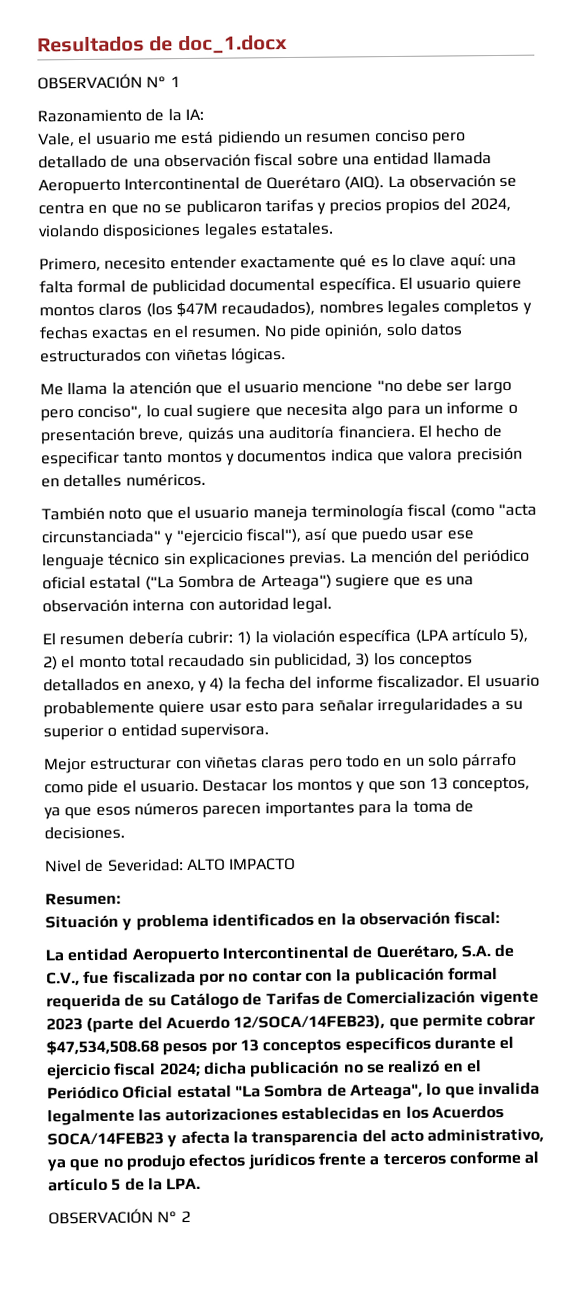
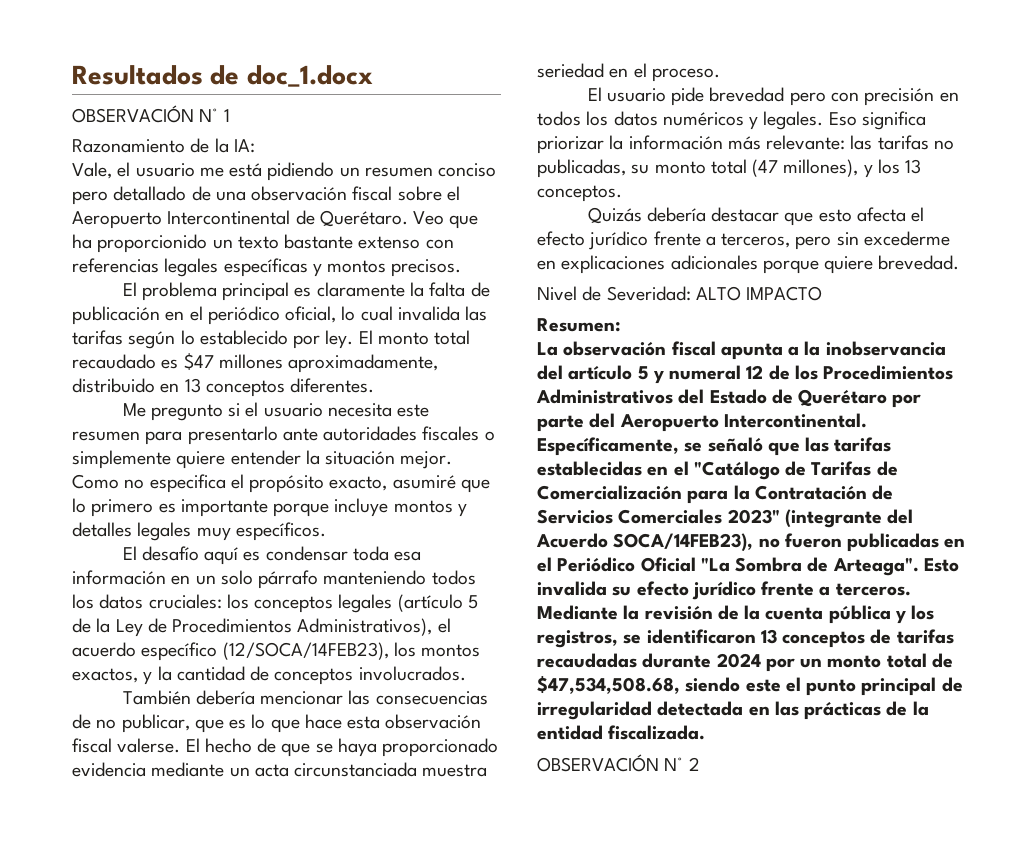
- Vale, el usuario me está pidiendo un resumen conciso pero detallado de una observación fiscal sobre una entidad llamada Aeropuerto Intercontinental de Querétaro (AIQ). La observación se centra en que no se publicaron tarifas y precios propios del 2024, violando disposiciones legales estatales.
- Primero, necesito entender exactamente qué es lo clave aquí: una falta formal de publicidad documental específica. El usuario quiere montos claros (los $47M recaudados), nombres legales completos y fechas exactas en el resumen. No pide opinión, solo datos estructurados con viñetas lógicas.
- Me llama la atención que el usuario mencione "no debe ser largo pero conciso", lo cual sugiere que necesita algo para un informe o presentación breve, quizás una auditoría financiera. El hecho de especificar tanto montos y documentos indica que valora precisión en detalles numéricos.
- También noto que el usuario maneja terminología fiscal (como "acta circunstanciada" y "ejercicio fiscal"), así que puedo usar ese lenguaje técnico sin explicaciones previas. La mención del periódico oficial estatal ("La Sombra de Arteaga") sugiere que es una observación interna con autoridad legal.
- El resumen debería cubrir: 1) la violación específica (LPA artículo 5), 2) el monto total recaudado sin publicidad, 3) los conceptos detallados en anexo, y 4) la fecha del informe fiscalizador. El usuario probablemente quiere usar esto para señalar irregularidades a su superior o entidad supervisora.
- Mejor estructurar con viñetas claras pero todo en un solo párrafo como pide el usuario. Destacar los montos y que son 13 conceptos, ya que esos números parecen importantes para la toma de decisiones.
+ Vale, el usuario me está pidiendo un resumen conciso pero detallado de una observación fiscal sobre el Aeropuerto Intercontinental de Querétaro. Veo que ha proporcionido un texto bastante extenso con referencias legales específicas y montos precisos.
+ El problema principal es claramente la falta de publicación en el periódico oficial, lo cual invalida las tarifas según lo establecido por ley. El monto total recaudado es $47 millones aproximadamente, distribuido en 13 conceptos diferentes.
+ Me pregunto si el usuario necesita este resumen para presentarlo ante autoridades fiscales o simplemente quiere entender la situación mejor. Como no especifica el propósito exacto, asumiré que lo primero es importante porque incluye montos y detalles legales muy específicos.
+ El desafío aquí es condensar toda esa información en un solo párrafo manteniendo todos los datos cruciales: los conceptos legales (artículo 5 de la Ley de Procedimientos Administrativos), el acuerdo específico (12/SOCA/14FEB23), los montos exactos, y la cantidad de conceptos involucrados.
+ También debería mencionar las consecuencias de no publicar, que es lo que hace esta observación fiscal valerse. El hecho de que se haya proporcionado evidencia mediante un acta circunstanciada muestra seriedad en el proceso.
+ El usuario pide brevedad pero con precisión en todos los datos numéricos y legales. Eso significa priorizar la información más relevante: las tarifas no publicadas, su monto total (47 millones), y los 13 conceptos.
+ Quizás debería destacar que esto afecta el efecto jurídico frente a terceros, pero sin excederme en explicaciones adicionales porque quiere brevedad.
- Situación y problema identificados en la observación fiscal:
- La entidad Aeropuerto Intercontinental de Querétaro, S.A. de C.V., fue fiscalizada por no contar con la publicación formal requerida de su Catálogo de Tarifas de Comercialización vigente 2023 (parte del Acuerdo 12/SOCA/14FEB23), que permite cobrar $47,534,508.68 pesos por 13 conceptos específicos durante el ejercicio fiscal 2024; dicha publicación no se realizó en el Periódico Oficial estatal "La Sombra de Arteaga", lo que invalida legalmente las autorizaciones establecidas en los Acuerdos SOCA/14FEB23 y afecta la transparencia del acto administrativo, ya que no produjo efectos jurídicos frente a terceros conforme al artículo 5 de la LPA.
+ La observación fiscal apunta a la inobservancia del artículo 5 y numeral 12 de los Procedimientos Administrativos del Estado de Querétaro por parte del Aeropuerto Intercontinental. Específicamente, se señaló que las tarifas establecidas en el "Catálogo de Tarifas de Comercialización para la Contratación de Servicios Comerciales 2023" (integrante del Acuerdo SOCA/14FEB23), no fueron publicadas en el Periódico Oficial "La Sombra de Arteaga". Esto invalida su efecto jurídico frente a terceros. Mediante la revisión de la cuenta pública y los registros, se identificaron 13 conceptos de tarifas recaudadas durante 2024 por un monto total de $47,534,508.68, siendo este el punto principal de irregularidad detectada en las prácticas de la entidad fiscalizada.

